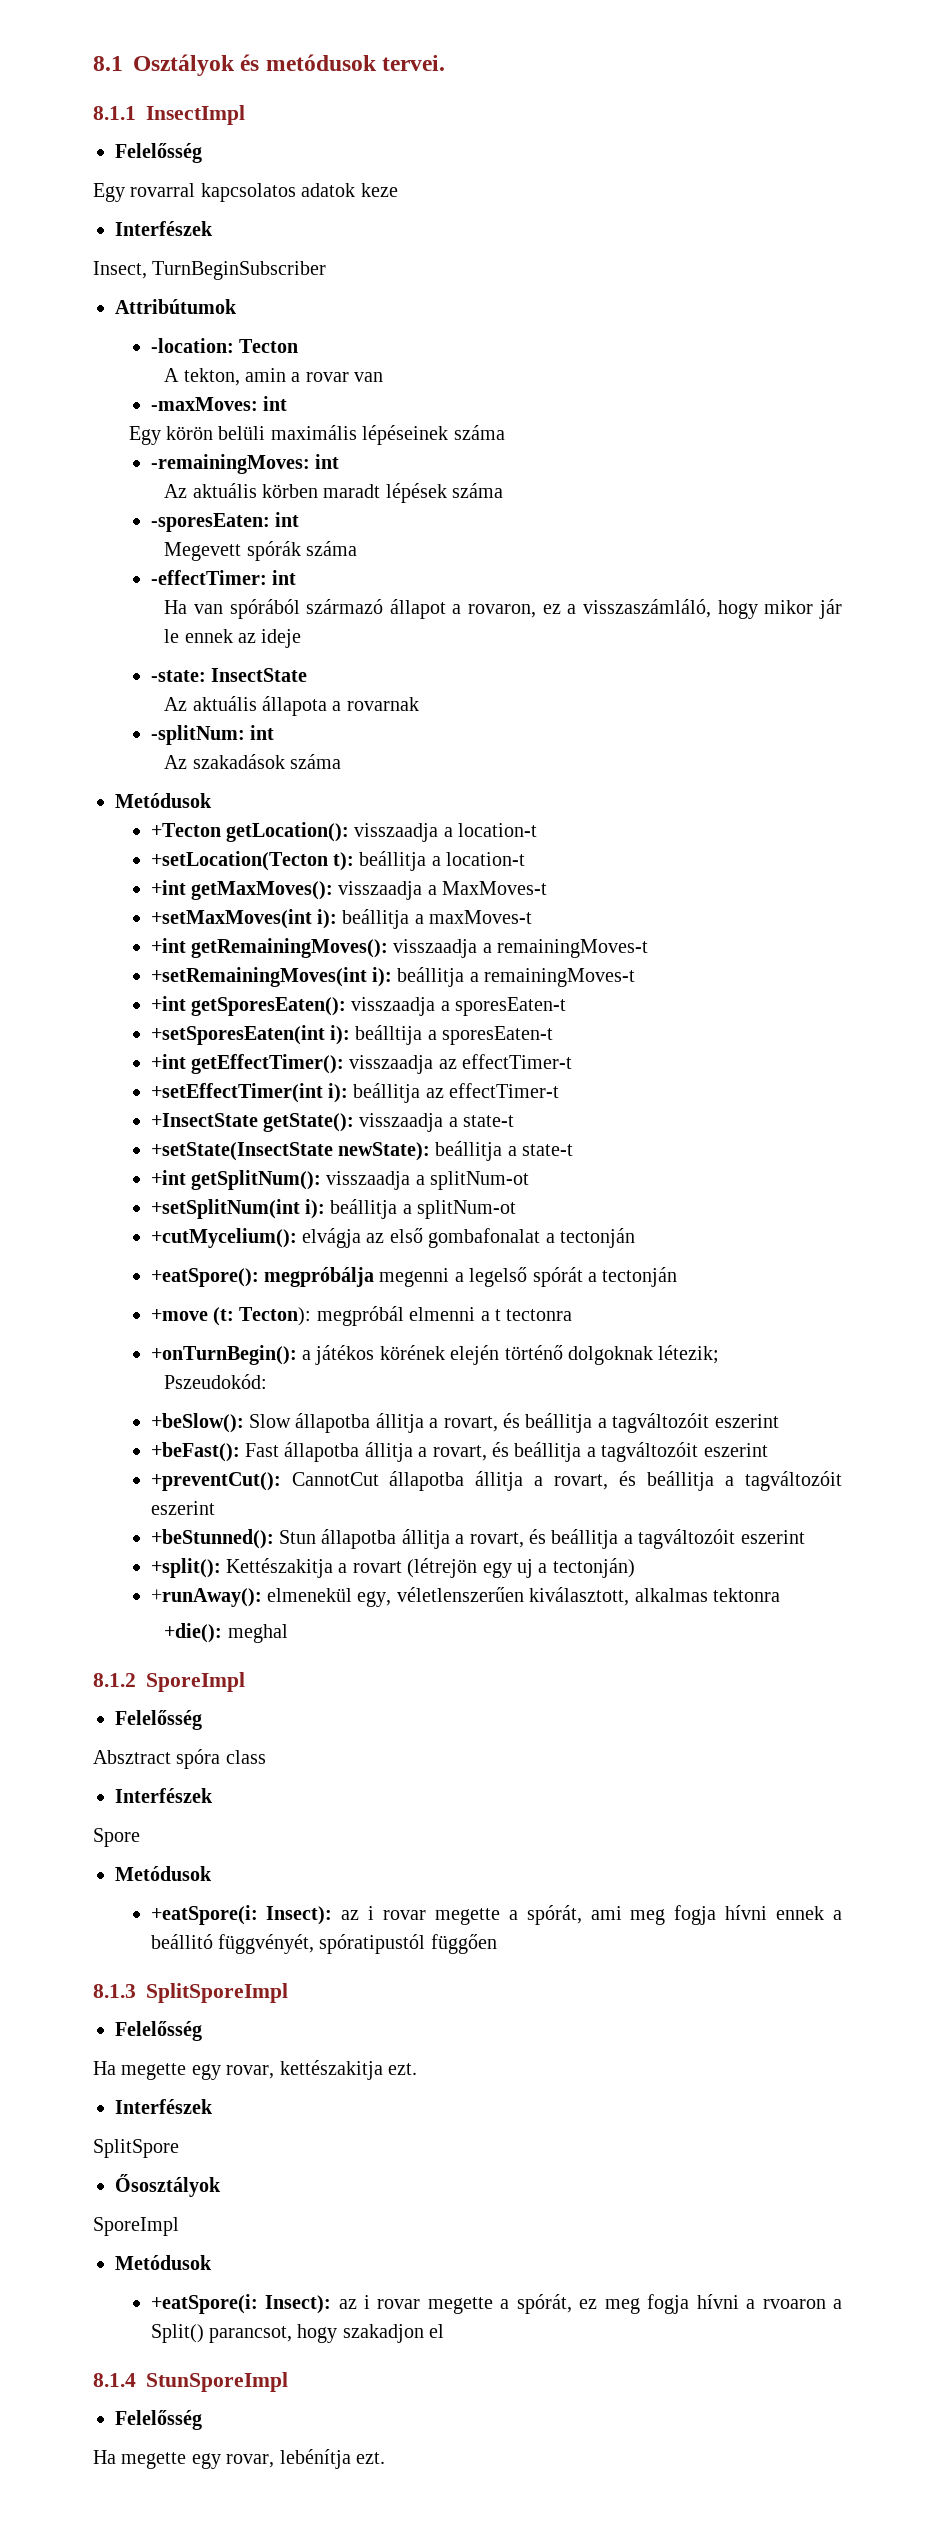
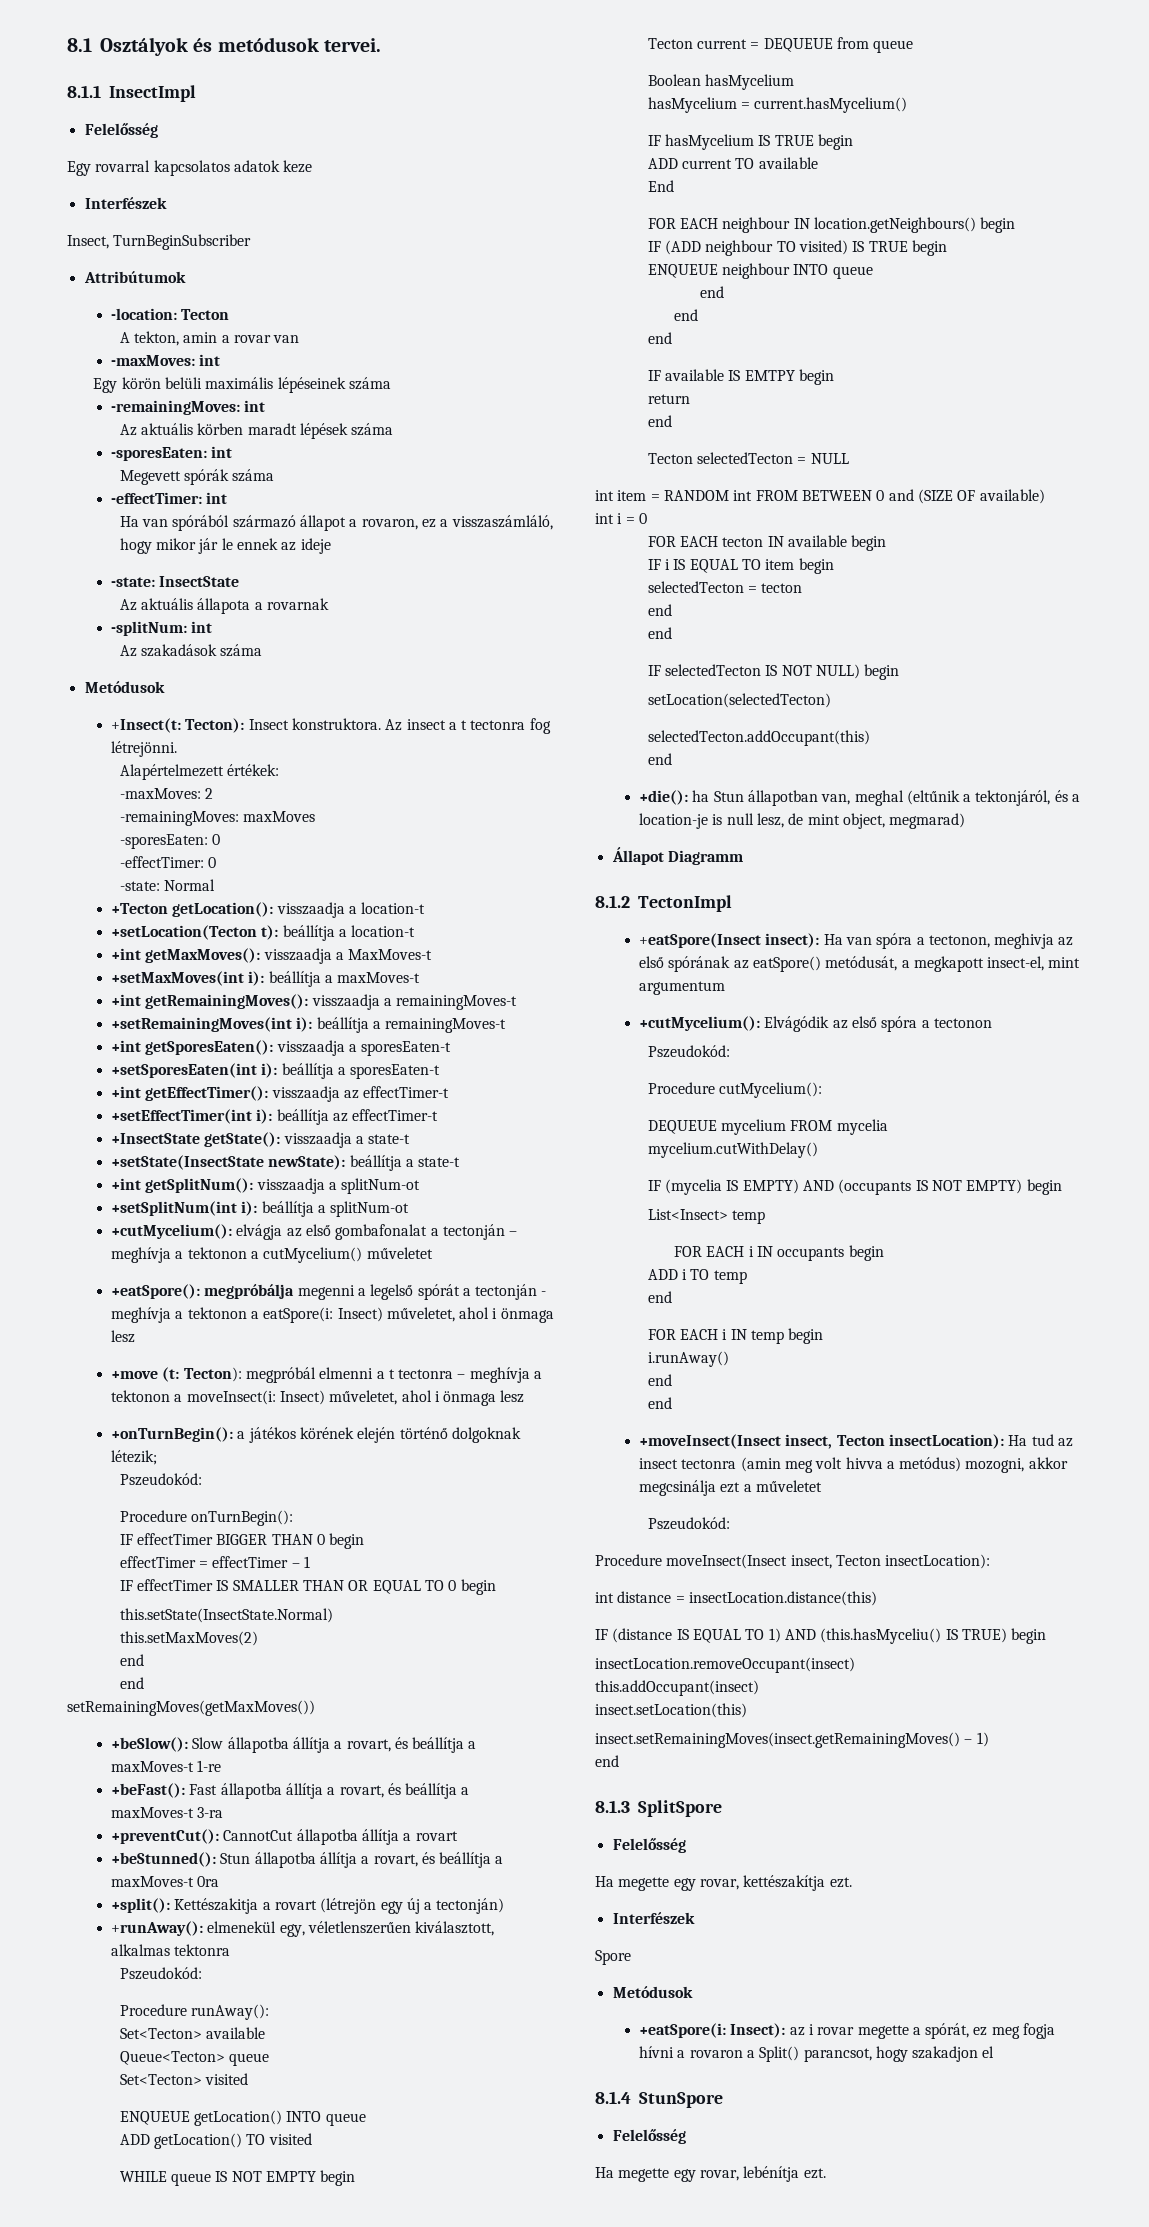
+ +Insect(t: Tecton): Insect konstruktora. Az insect a t tectonra fog létrejönni.
+ Alapértelmezett értékek:
+ -maxMoves: 2
+ -remainingMoves: maxMoves
+ -sporesEaten: 0
+ -effectTimer: 0
+ -state: Normal
- +setLocation(Tecton t): beállitja a location-t
+ +setLocation(Tecton t): beállítja a location-t
- +setMaxMoves(int i): beállitja a maxMoves-t
+ +setMaxMoves(int i): beállítja a maxMoves-t
- +setRemainingMoves(int i): beállitja a remainingMoves-t
+ +setRemainingMoves(int i): beállítja a remainingMoves-t
- +setSporesEaten(int i): beálltija a sporesEaten-t
+ +setSporesEaten(int i): beállítja a sporesEaten-t
- +setEffectTimer(int i): beállitja az effectTimer-t
+ +setEffectTimer(int i): beállítja az effectTimer-t
- +setState(InsectState newState): beállitja a state-t
+ +setState(InsectState newState): beállítja a state-t
- +setSplitNum(int i): beállitja a splitNum-ot
+ +setSplitNum(int i): beállítja a splitNum-ot
- +cutMycelium(): elvágja az első gombafonalat a tectonján
+ +cutMycelium(): elvágja az első gombafonalat a tectonján – meghívja a tektonon a cutMycelium() műveletet
- +eatSpore(): megpróbálja megenni a legelső spórát a tectonján
+ +eatSpore(): megpróbálja megenni a legelső spórát a tectonján - meghívja a tektonon a eatSpore(i: Insect) műveletet, ahol i önmaga lesz
- +move (t: Tecton): megpróbál elmenni a t tectonra
+ +move (t: Tecton): megpróbál elmenni a t tectonra – meghívja a tektonon a moveInsect(i: Insect) műveletet, ahol i önmaga lesz
+ Procedure onTurnBegin():
+ IF effectTimer BIGGER THAN 0 begin
+ effectTimer = effectTimer – 1
+ IF effectTimer IS SMALLER THAN OR EQUAL TO 0 begin
+ this.setState(InsectState.Normal)
+ this.setMaxMoves(2)
+ end
+ end
+ setRemainingMoves(getMaxMoves())
- +beSlow(): Slow állapotba állitja a rovart, és beállitja a tagváltozóit eszerint
+ +beSlow(): Slow állapotba állítja a rovart, és beállítja a maxMoves-t 1-re
- +beFast(): Fast állapotba állitja a rovart, és beállitja a tagváltozóit eszerint
+ +beFast(): Fast állapotba állítja a rovart, és beállítja a maxMoves-t 3-ra
- +preventCut(): CannotCut állapotba állitja a rovart, és beállitja a tagváltozóit eszerint
+ +preventCut(): CannotCut állapotba állítja a rovart
- +beStunned(): Stun állapotba állitja a rovart, és beállitja a tagváltozóit eszerint
+ +beStunned(): Stun állapotba állítja a rovart, és beállítja a maxMoves-t 0ra
- +split(): Kettészakitja a rovart (létrejön egy uj a tectonján)
+ +split(): Kettészakitja a rovart (létrejön egy új a tectonján)
  +runAway(): elmenekül egy, véletlenszerűen kiválasztott, alkalmas tektonra
- +die(): meghal
- 8.1.2 SporeImpl
- Felelősség
- Absztract spóra class
- Interfészek
- Spore
- Metódusok
- +eatSpore(i: Insect): az i rovar megette a spórát, ami meg fogja hívni ennek a beállitó függvényét, spóratipustól függően
+ Pszeudokód:
+ Procedure runAway():
+ Set<Tecton> available
+ Queue<Tecton> queue
+ Set<Tecton> visited
+ ENQUEUE getLocation() INTO queue
+ ADD getLocation() TO visited
+ WHILE queue IS NOT EMPTY begin
+ Tecton current = DEQUEUE from queue
+ Boolean hasMycelium
+ hasMycelium = current.hasMycelium()
+ IF hasMycelium IS TRUE begin
+ ADD current TO available
+ End
+ FOR EACH neighbour IN location.getNeighbours() begin
+ IF (ADD neighbour TO visited) IS TRUE begin
+ ENQUEUE neighbour INTO queue
+ end
+ end
+ end
+ IF available IS EMTPY begin
+ return
+ end
+ Tecton selectedTecton = NULL
+ int item = RANDOM int FROM BETWEEN 0 and (SIZE OF available)
+ int i = 0
+ FOR EACH tecton IN available begin
+ IF i IS EQUAL TO item begin
+ selectedTecton = tecton
+ end
+ end
+ IF selectedTecton IS NOT NULL) begin
+ setLocation(selectedTecton)
+ selectedTecton.addOccupant(this)
+ end
+ +die(): ha Stun állapotban van, meghal (eltűnik a tektonjáról, és a location-je is null lesz, de mint object, megmarad)
+ Állapot Diagramm
+ 8.1.2 TectonImpl
+ +eatSpore(Insect insect): Ha van spóra a tectonon, meghivja az első spórának az eatSpore() metódusát, a megkapott insect-el, mint argumentum
+ +cutMycelium(): Elvágódik az első spóra a tectonon
+ Pszeudokód:
+ Procedure cutMycelium():
+ DEQUEUE mycelium FROM mycelia
+ mycelium.cutWithDelay()
+ IF (mycelia IS EMPTY) AND (occupants IS NOT EMPTY) begin
+ List<Insect> temp
+ FOR EACH i IN occupants begin
+ ADD i TO temp
+ end
+ FOR EACH i IN temp begin
+ i.runAway()
+ end
+ end
+ +moveInsect(Insect insect, Tecton insectLocation): Ha tud az insect tectonra (amin meg volt hivva a metódus) mozogni, akkor megcsinálja ezt a műveletet
+ Pszeudokód:
+ Procedure moveInsect(Insect insect, Tecton insectLocation):
+ int distance = insectLocation.distance(this)
+ IF (distance IS EQUAL TO 1) AND (this.hasMyceliu() IS TRUE) begin
+ insectLocation.removeOccupant(insect)
+ this.addOccupant(insect)
+ insect.setLocation(this)
+ insect.setRemainingMoves(insect.getRemainingMoves() – 1)
+ end
- 8.1.3 SplitSporeImpl
+ 8.1.3 SplitSpore
  Felelősség
- Ha megette egy rovar, kettészakitja ezt.
+ Ha megette egy rovar, kettészakítja ezt.
- SplitSpore
- Ősosztályok
- SporeImpl
+ Spore
- +eatSpore(i: Insect): az i rovar megette a spórát, ez meg fogja hívni a rvoaron a Split() parancsot, hogy szakadjon el
+ +eatSpore(i: Insect): az i rovar megette a spórát, ez meg fogja hívni a rovaron a Split() parancsot, hogy szakadjon el
- 8.1.4 StunSporeImpl
+ 8.1.4 StunSpore

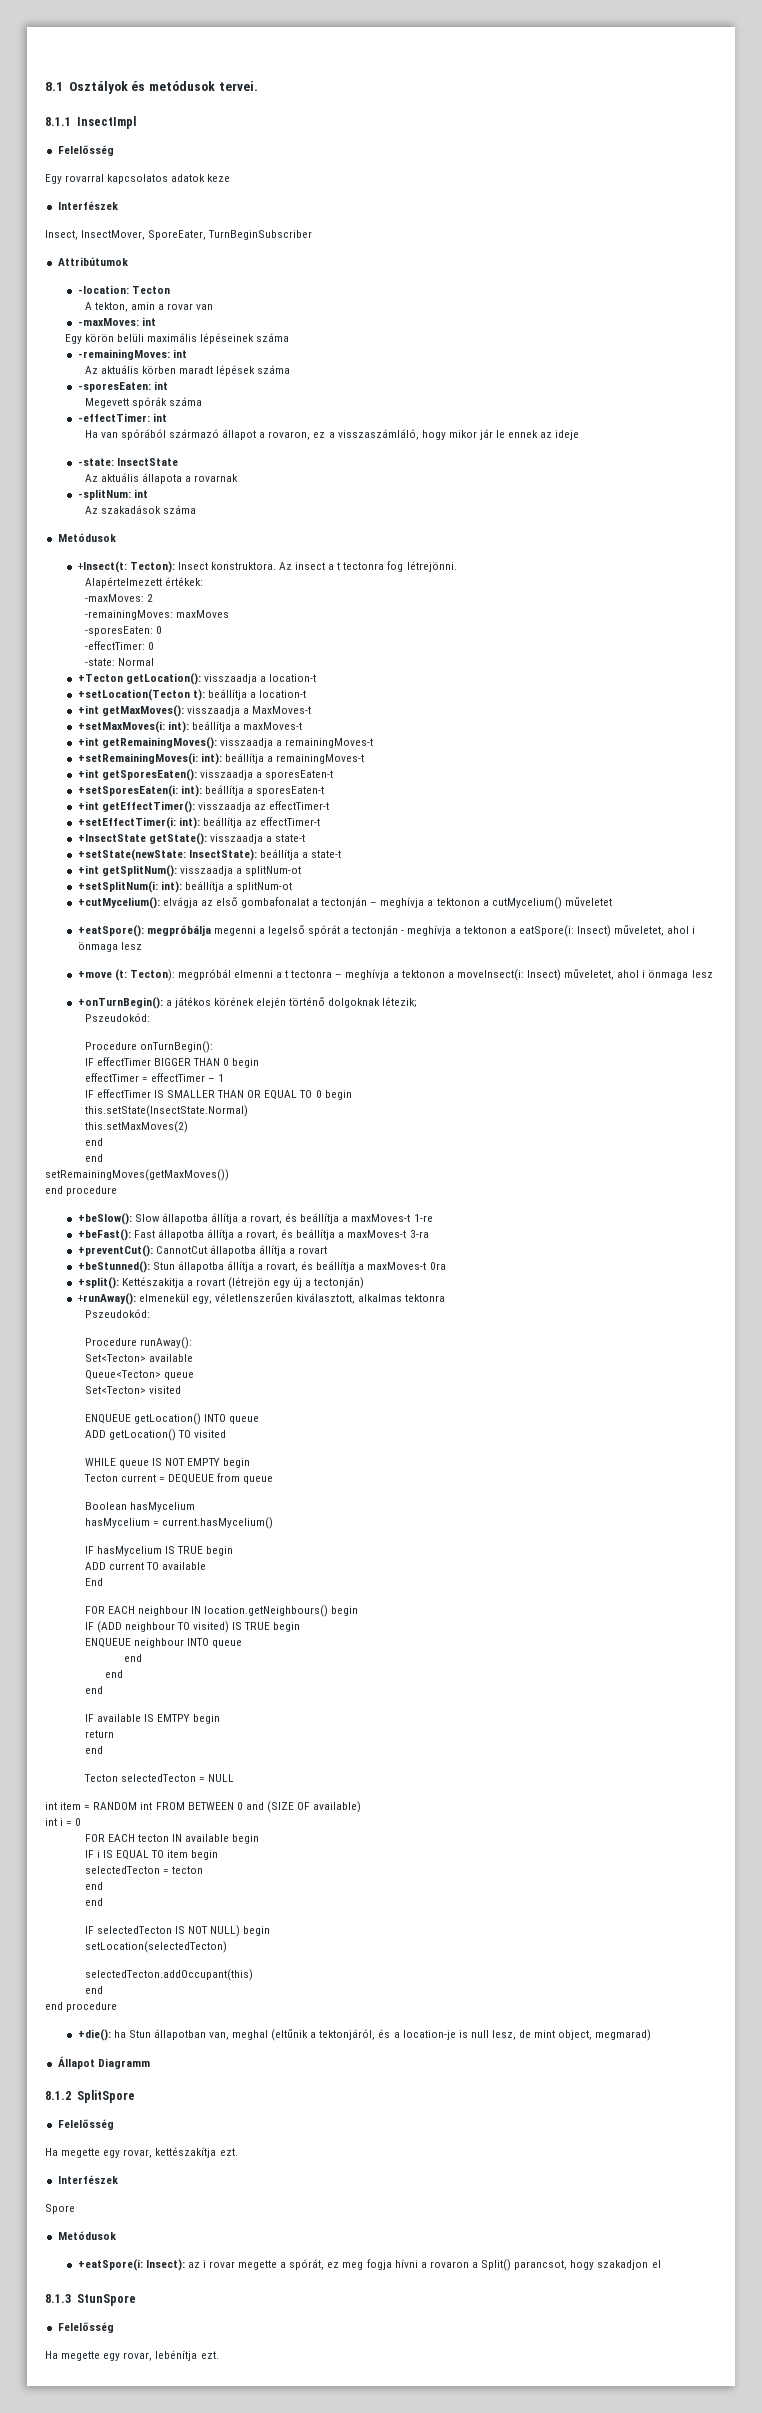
- Insect, TurnBeginSubscriber
+ Insect, InsectMover, SporeEater, TurnBeginSubscriber
- +setMaxMoves(int i): beállítja a maxMoves-t
+ +setMaxMoves(i: int): beállítja a maxMoves-t
- +setRemainingMoves(int i): beállítja a remainingMoves-t
+ +setRemainingMoves(i: int): beállítja a remainingMoves-t
- +setSporesEaten(int i): beállítja a sporesEaten-t
+ +setSporesEaten(i: int): beállítja a sporesEaten-t
- +setEffectTimer(int i): beállítja az effectTimer-t
+ +setEffectTimer(i: int): beállítja az effectTimer-t
- +setState(InsectState newState): beállítja a state-t
+ +setState(newState: InsectState): beállítja a state-t
- +setSplitNum(int i): beállítja a splitNum-ot
+ +setSplitNum(i: int): beállítja a splitNum-ot
  setRemainingMoves(getMaxMoves())
+ end procedure
  selectedTecton.addOccupant(this)
  end
+ end procedure
- 8.1.2 TectonImpl
- +eatSpore(Insect insect): Ha van spóra a tectonon, meghivja az első spórának az eatSpore() metódusát, a megkapott insect-el, mint argumentum
- +cutMycelium(): Elvágódik az első spóra a tectonon
- Pszeudokód:
- Procedure cutMycelium():
- DEQUEUE mycelium FROM mycelia
- mycelium.cutWithDelay()
- IF (mycelia IS EMPTY) AND (occupants IS NOT EMPTY) begin
- List<Insect> temp
- FOR EACH i IN occupants begin
- ADD i TO temp
- end
- FOR EACH i IN temp begin
- i.runAway()
- end
- end
- +moveInsect(Insect insect, Tecton insectLocation): Ha tud az insect tectonra (amin meg volt hivva a metódus) mozogni, akkor megcsinálja ezt a műveletet
- Pszeudokód:
- Procedure moveInsect(Insect insect, Tecton insectLocation):
- int distance = insectLocation.distance(this)
- IF (distance IS EQUAL TO 1) AND (this.hasMyceliu() IS TRUE) begin
- insectLocation.removeOccupant(insect)
- this.addOccupant(insect)
- insect.setLocation(this)
- insect.setRemainingMoves(insect.getRemainingMoves() – 1)
- end
- 8.1.3 SplitSpore
+ 8.1.2 SplitSpore
- 8.1.4 StunSpore
+ 8.1.3 StunSpore

